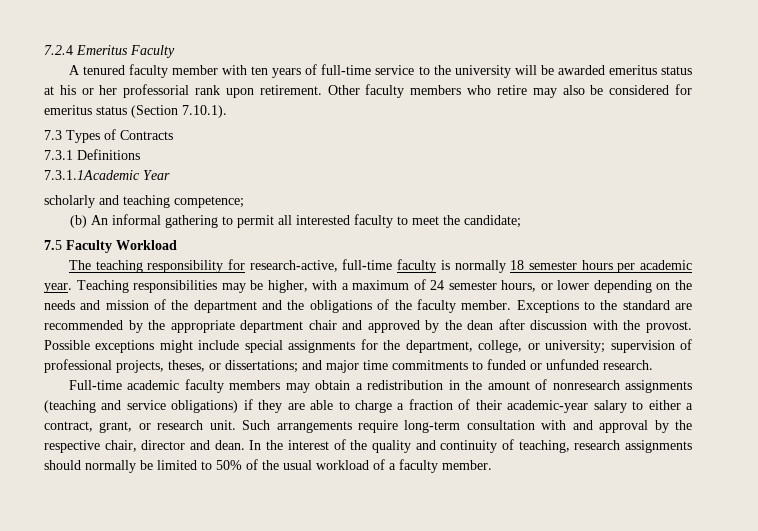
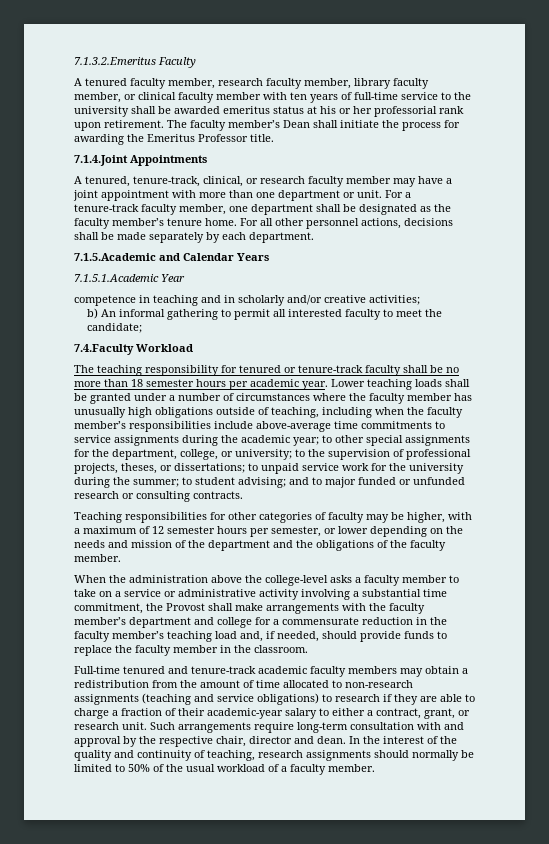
- 7.2.4 Emeritus Faculty
+ 7.1.3.2.Emeritus Faculty
- A tenured faculty member with ten years of full-time service to the university will be awarded emeritus status at his or her professorial rank upon retirement.
+ A tenured faculty member, research faculty member, library faculty member, or clinical faculty member with ten years of full-time service to the university shall be awarded emeritus status at his or her professorial rank upon retirement.
- Other faculty members who retire may also be considered for emeritus status (Section 7.10.1).
- 7.3 Types of Contracts
- 7.3.1 Definitions
- 7.3.1.1Academic Year
- scholarly and teaching competence;
- (b) An informal gathering to permit all interested faculty to meet the candidate;
+ The faculty member’s Dean shall initiate the process for awarding the Emeritus Professor title.
+ 7.1.4.Joint Appointments
+ A tenured, tenure-track, clinical, or research faculty member may have a joint appointment with more than one department or unit. For a tenure-track faculty member, one department shall be designated as the faculty member’s tenure home. For all other personnel actions, decisions shall be made separately by each department.
+ 7.1.5.Academic and Calendar Years
+ 7.1.5.1.Academic Year
+ competence in teaching and in scholarly and/or creative activities;
+ b) An informal gathering to permit all interested faculty to meet the candidate;
- 7.5 Faculty Workload
+ 7.4.Faculty Workload
- The teaching responsibility for research-active, full-time faculty is normally 18 semester hours per academic year.
+ The teaching responsibility for tenured or tenure-track faculty shall be no more than 18 semester hours per academic year.
- Teaching responsibilities may be higher, with a maximum of 24 semester hours, or lower depending on the needs and mission of the department and the obligations of the faculty member. Exceptions to the standard are recommended by the appropriate department chair and approved by the dean after discussion with the provost. Possible exceptions might include special assignments for the department, college, or university; supervision of professional projects, theses, or dissertations; and major time commitments to funded or unfunded research.
- Full-time academic faculty members may obtain a redistribution in the amount of nonresearch assignments (teaching and service obligations) if they are able to charge a fraction of their academic-year salary to either a contract, grant, or research unit.
+ Lower teaching loads shall be granted under a number of circumstances where the faculty member has unusually high obligations outside of teaching, including when the faculty member’s responsibilities include above-average time commitments to service assignments during the academic year; to other special assignments for the department, college, or university; to the supervision of professional projects, theses, or dissertations; to unpaid service work for the university during the summer; to student advising; and to major funded or unfunded research or consulting contracts.
+ Teaching responsibilities for other categories of faculty may be higher, with a maximum of 12 semester hours per semester, or lower depending on the needs and mission of the department and the obligations of the faculty member.
+ When the administration above the college-level asks a faculty member to take on a service or administrative activity involving a substantial time commitment, the Provost shall make arrangements with the faculty member’s department and college for a commensurate reduction in the faculty member’s teaching load and, if needed, should provide funds to replace the faculty member in the classroom.
+ Full-time tenured and tenure-track academic faculty members may obtain a redistribution from the amount of time allocated to non-research assignments (teaching and service obligations) to research if they are able to charge a fraction of their academic-year salary to either a contract, grant, or research unit.

